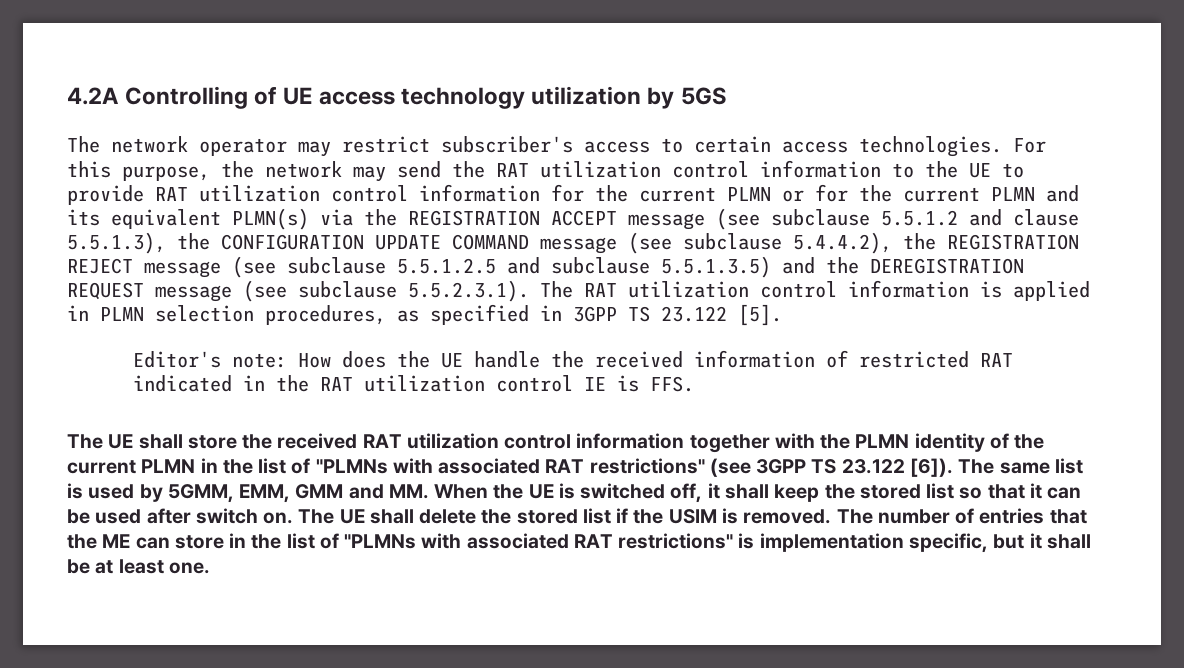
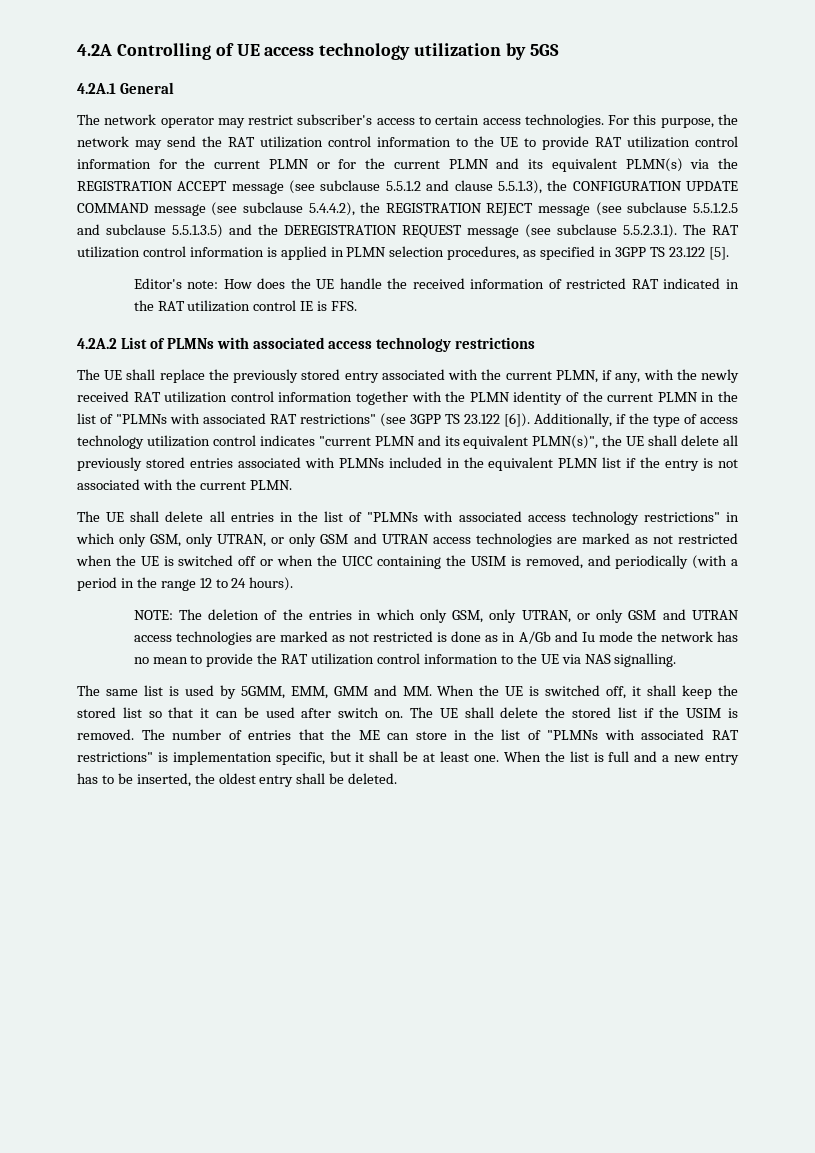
+ 4.2A.1 General
- The UE shall store the received RAT utilization control information together with the PLMN identity of the current PLMN in the list of "PLMNs with associated RAT restrictions" (see 3GPP TS 23.122 [6]). The same list is used by 5GMM, EMM, GMM and MM. When the UE is switched off, it shall keep the stored list so that it can be used after switch on.
+ 4.2A.2 List of PLMNs with associated access technology restrictions
+ The UE shall replace the previously stored entry associated with the current PLMN, if any, with the newly received RAT utilization control information together with the PLMN identity of the current PLMN in the list of "PLMNs with associated RAT restrictions" (see 3GPP TS 23.122 [6]). Additionally, if the type of access technology utilization control indicates "current PLMN and its equivalent PLMN(s)", the UE shall delete all previously stored entries associated with PLMNs included in the equivalent PLMN list if the entry is not associated with the current PLMN.
+ The UE shall delete all entries in the list of "PLMNs with associated access technology restrictions" in which only GSM, only UTRAN, or only GSM and UTRAN access technologies are marked as not restricted when the UE is switched off or when the UICC containing the USIM is removed, and periodically (with a period in the range 12 to 24 hours).
+ NOTE: The deletion of the entries in which only GSM, only UTRAN, or only GSM and UTRAN access technologies are marked as not restricted is done as in A/Gb and Iu mode the network has no mean to provide the RAT utilization control information to the UE via NAS signalling.
+ The same list is used by 5GMM, EMM, GMM and MM. When the UE is switched off, it shall keep the stored list so that it can be used after switch on.
+ When the list is full and a new entry has to be inserted, the oldest entry shall be deleted.

